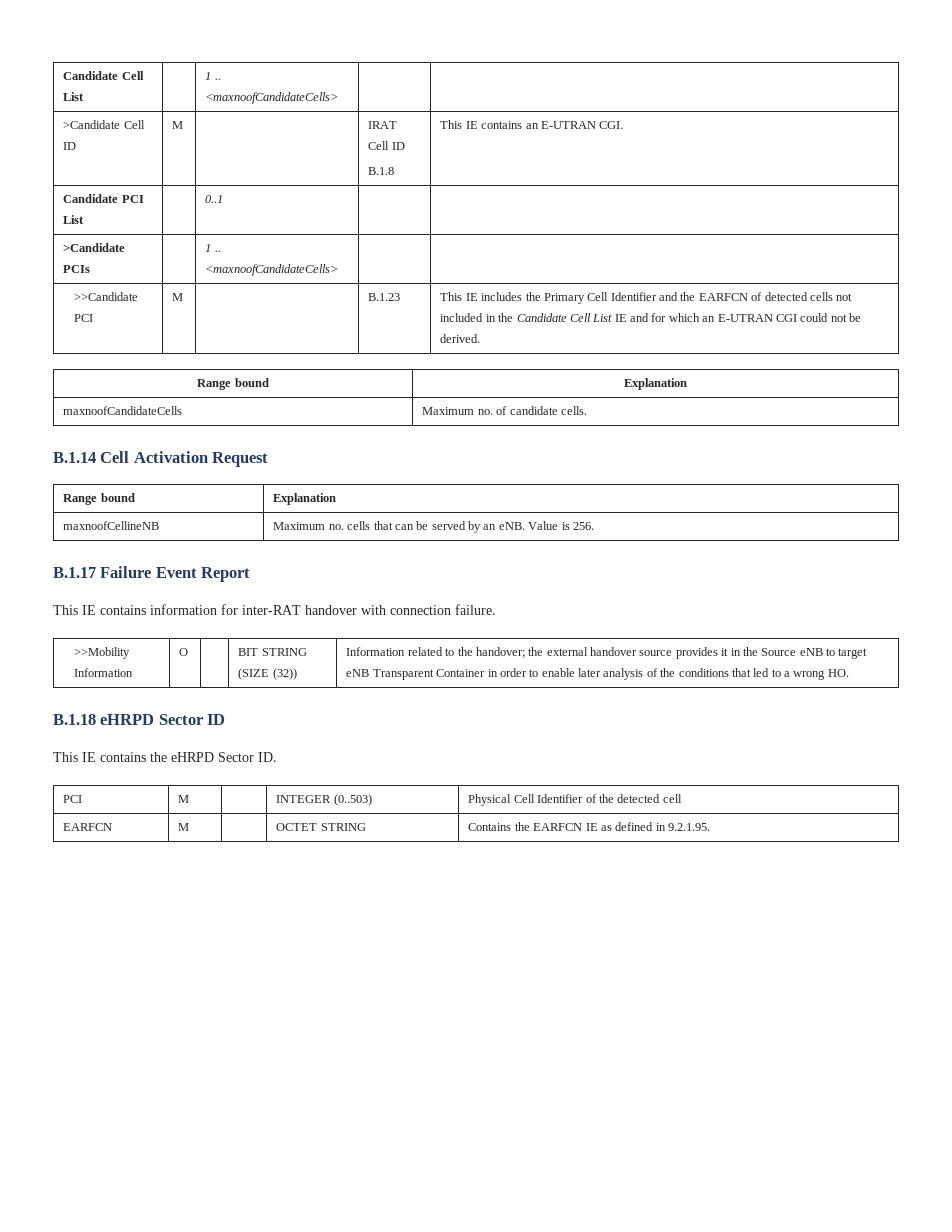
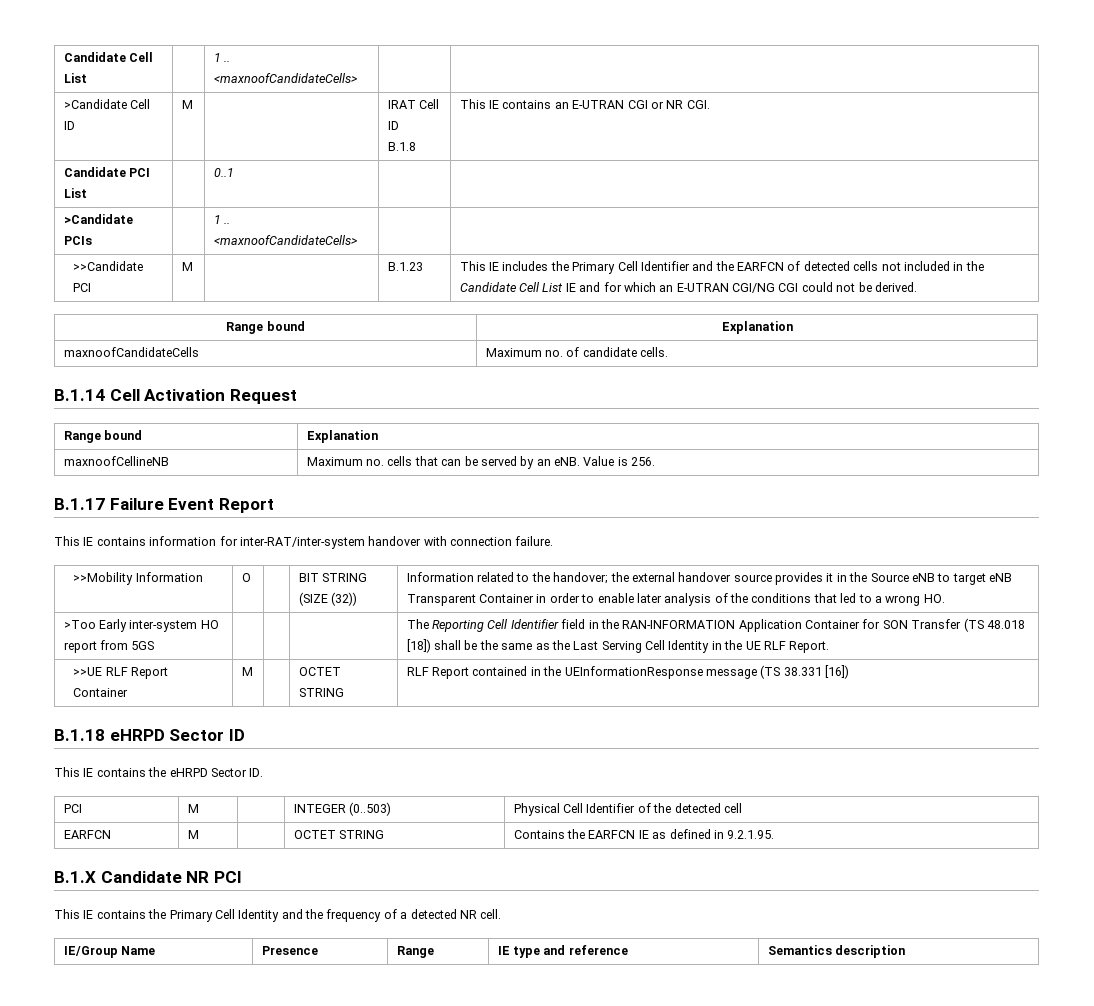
  >Candidate Cell ID | M | | IRAT Cell ID
- B.1.8 | This IE contains an E-UTRAN CGI.
+ B.1.8 | This IE contains an E-UTRAN CGI or NR CGI.
- >>Candidate PCI | M | | B.1.23 | This IE includes the Primary Cell Identifier and the EARFCN of detected cells not included in the Candidate Cell List IE and for which an E-UTRAN CGI could not be derived.
+ >>Candidate PCI | M | | B.1.23 | This IE includes the Primary Cell Identifier and the EARFCN of detected cells not included in the Candidate Cell List IE and for which an E-UTRAN CGI/NG CGI could not be derived.
- This IE contains information for inter-RAT handover with connection failure.
+ This IE contains information for inter-RAT/inter-system handover with connection failure.
+ >Too Early inter-system HO report from 5GS | | | | The Reporting Cell Identifier field in the RAN-INFORMATION Application Container for SON Transfer (TS 48.018 [18]) shall be the same as the Last Serving Cell Identity in the UE RLF Report.
+ >>UE RLF Report Container | M | | OCTET STRING | RLF Report contained in the UEInformationResponse message (TS 38.331 [16])
+ B.1.X Candidate NR PCI
+ This IE contains the Primary Cell Identity and the frequency of a detected NR cell.
+ IE/Group Name | Presence | Range | IE type and reference | Semantics description

